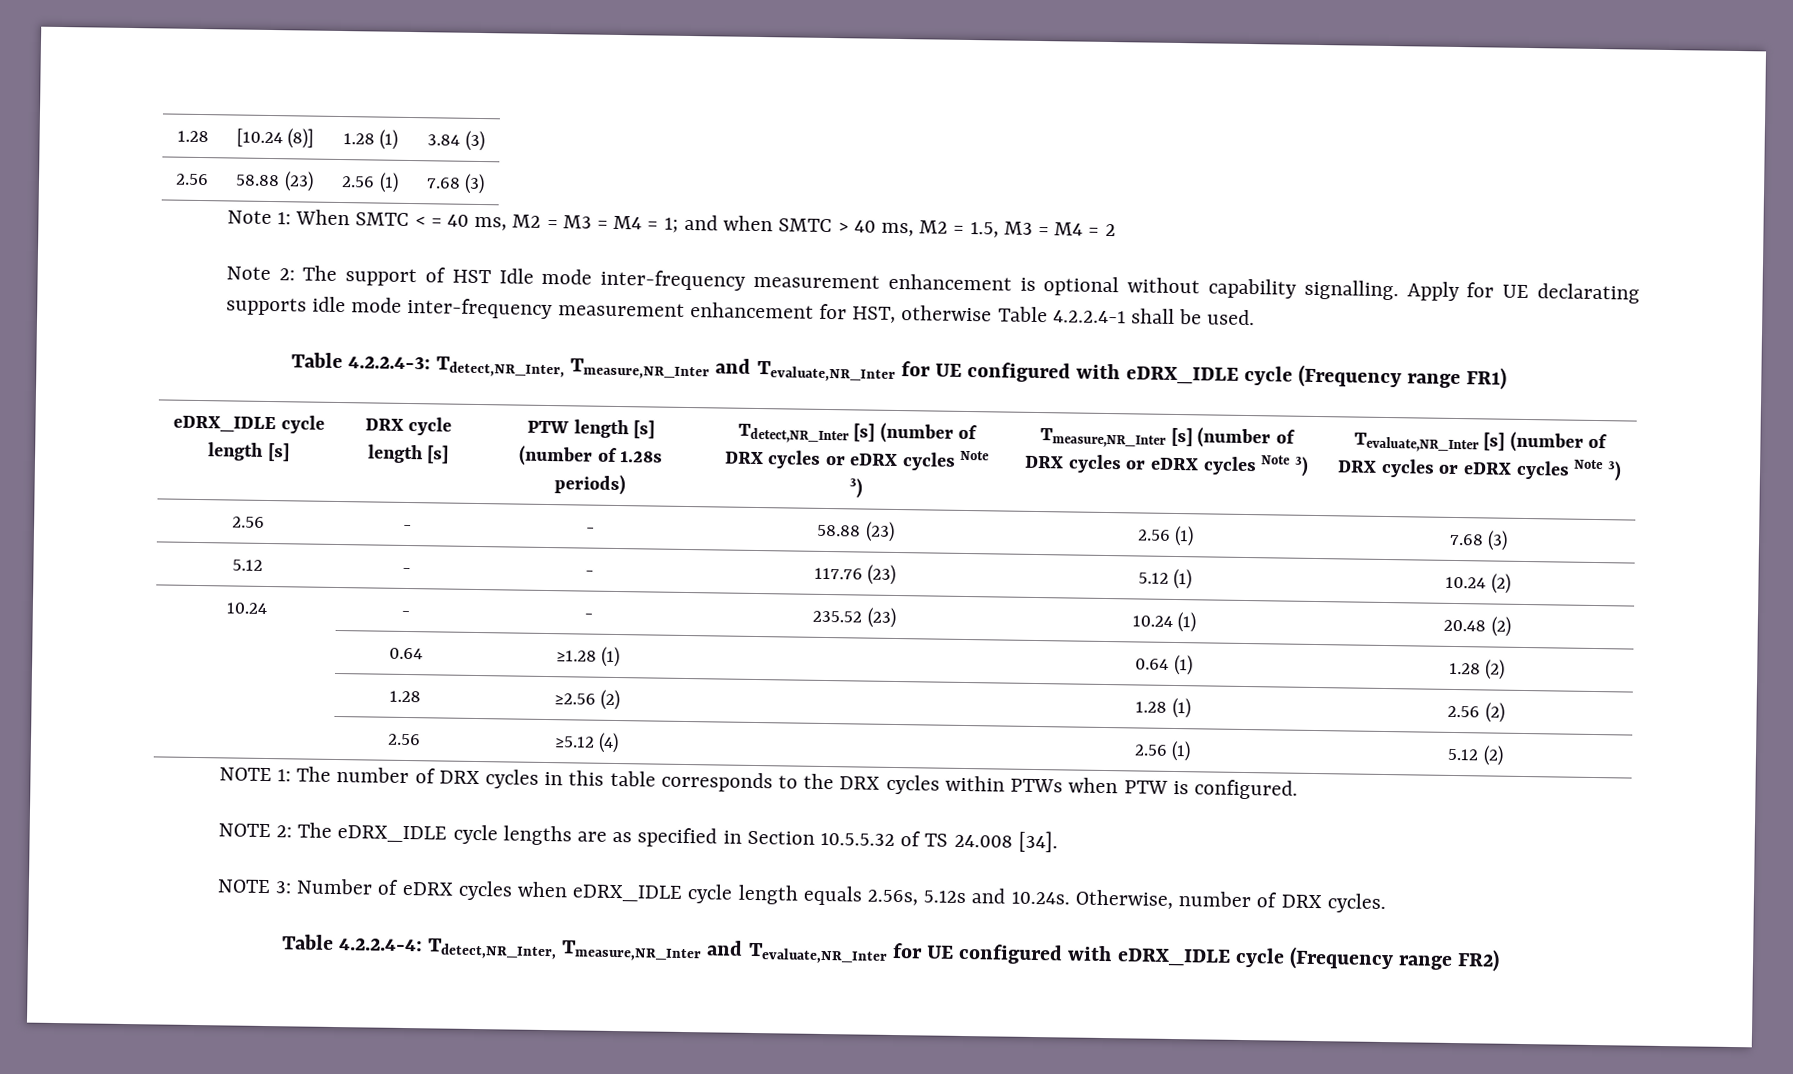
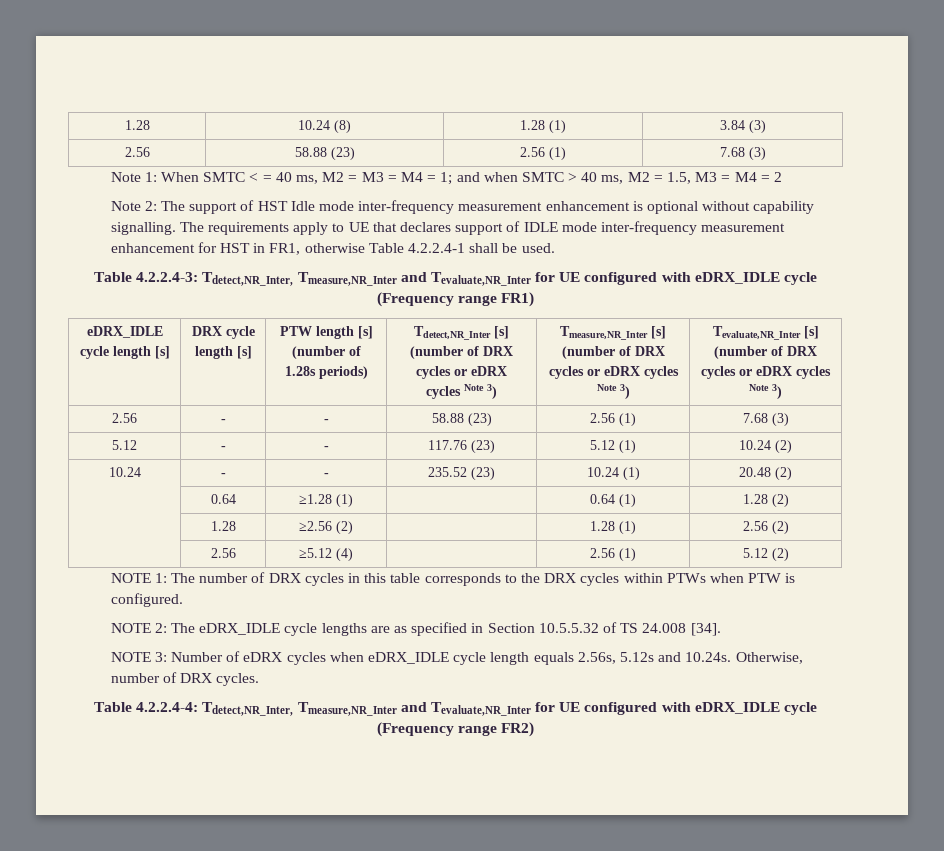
- 1.28 | [10.24 (8)] | 1.28 (1) | 3.84 (3)
+ 1.28 | 10.24 (8) | 1.28 (1) | 3.84 (3)
- Apply for UE declarating supports idle mode inter-frequency measurement enhancement for HST, otherwise Table 4.2.2.4-1 shall be used.
+ The requirements apply to UE that declares support of IDLE mode inter-frequency measurement enhancement for HST in FR1, otherwise Table 4.2.2.4-1 shall be used.

